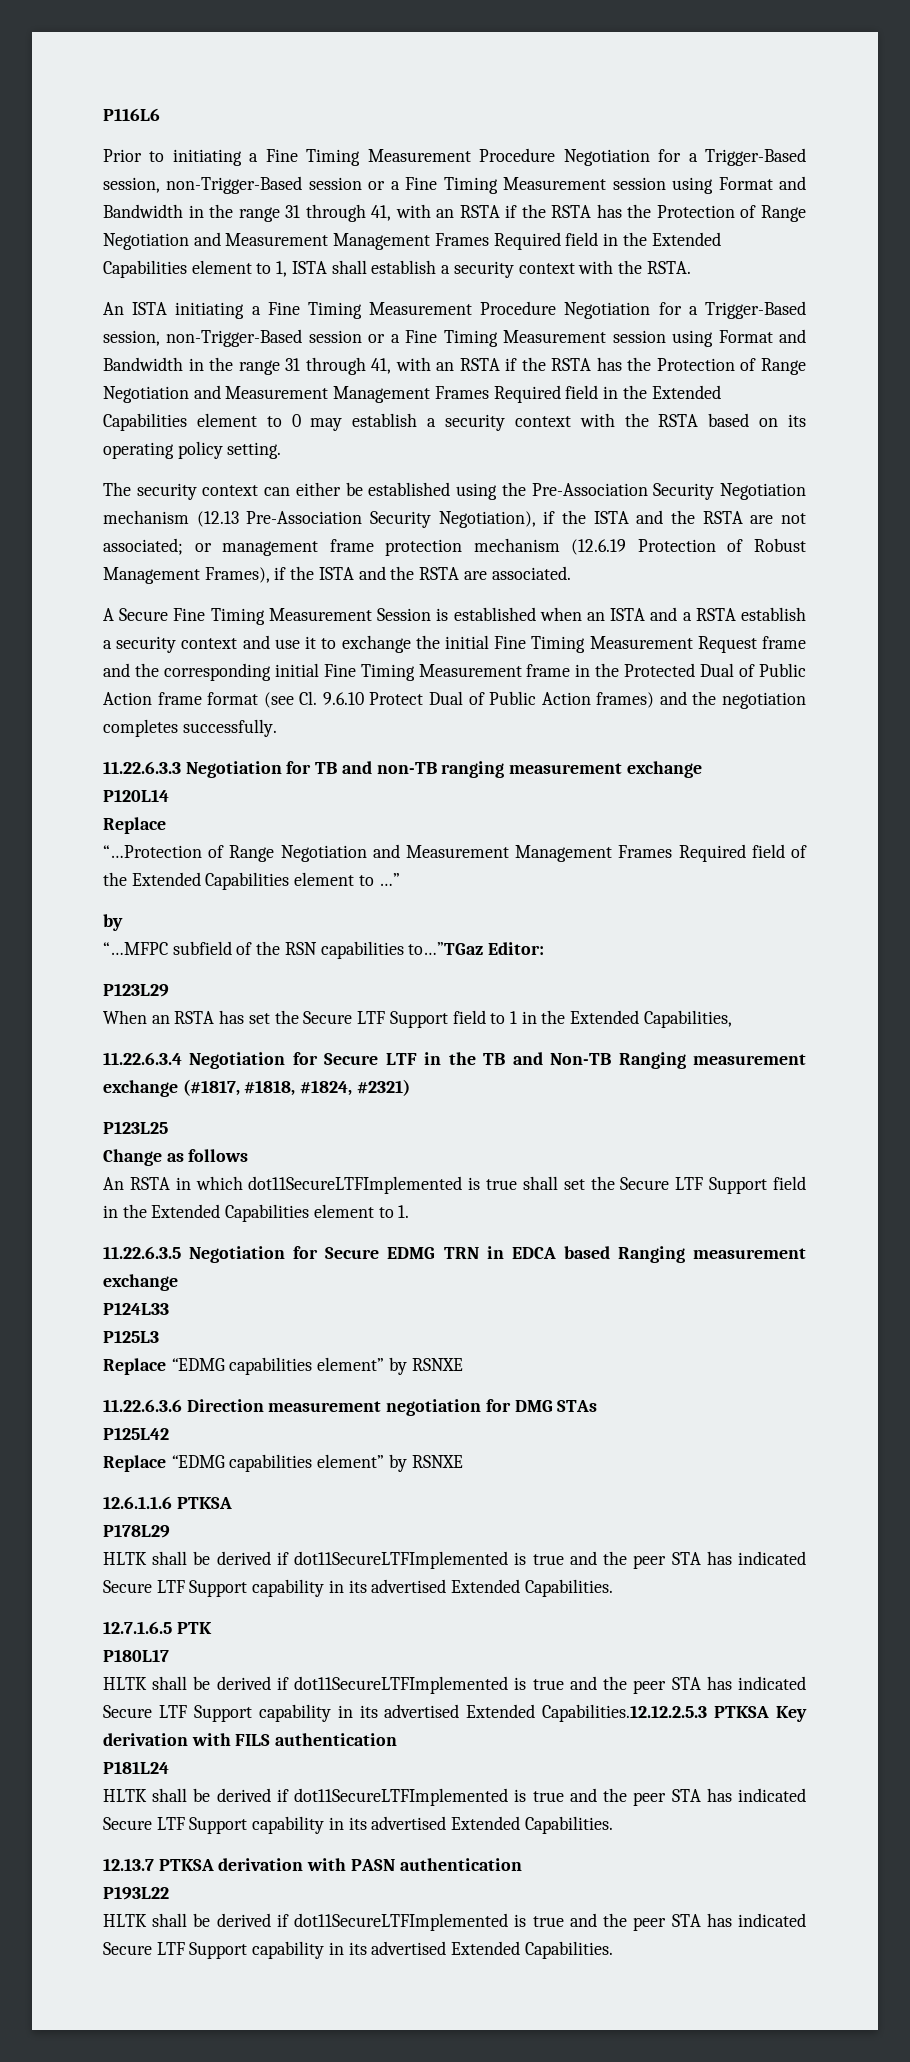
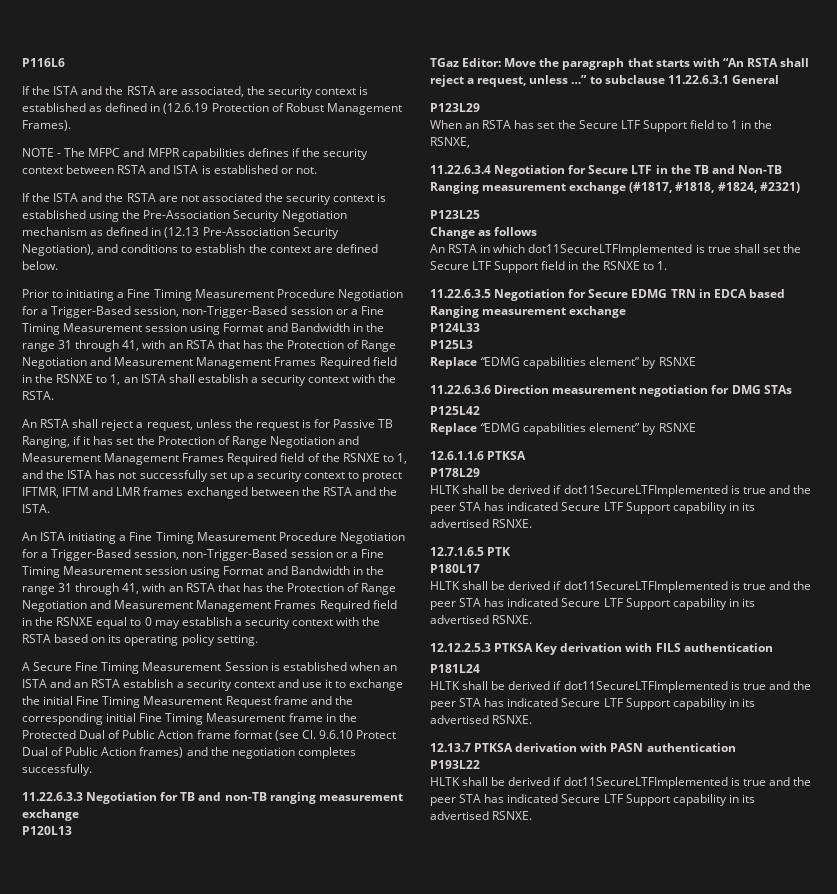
+ If the ISTA and the RSTA are associated, the security context is established as defined in (12.6.19 Protection of Robust Management Frames).
+ NOTE - The MFPC and MFPR capabilities defines if the security context between RSTA and ISTA is established or not.
+ If the ISTA and the RSTA are not associated the security context is established using the Pre-Association Security Negotiation mechanism as defined in (12.13 Pre-Association Security Negotiation), and conditions to establish the context are defined below.
- Prior to initiating a Fine Timing Measurement Procedure Negotiation for a Trigger-Based session, non-Trigger-Based session or a Fine Timing Measurement session using Format and Bandwidth in the range 31 through 41, with an RSTA if the RSTA has the Protection of Range Negotiation and Measurement Management Frames Required field in the Extended Capabilities element to 1, ISTA shall establish a security context with the RSTA.
+ Prior to initiating a Fine Timing Measurement Procedure Negotiation for a Trigger-Based session, non-Trigger-Based session or a Fine Timing Measurement session using Format and Bandwidth in the range 31 through 41, with an RSTA that has the Protection of Range Negotiation and Measurement Management Frames Required field in the RSNXE to 1, an ISTA shall establish a security context with the RSTA.
+ An RSTA shall reject a request, unless the request is for Passive TB Ranging, if it has set the Protection of Range Negotiation and Measurement Management Frames Required field of the RSNXE to 1, and the ISTA has not successfully set up a security context to protect IFTMR, IFTM and LMR frames exchanged between the RSTA and the ISTA.
- An ISTA initiating a Fine Timing Measurement Procedure Negotiation for a Trigger-Based session, non-Trigger-Based session or a Fine Timing Measurement session using Format and Bandwidth in the range 31 through 41, with an RSTA if the RSTA has the Protection of Range Negotiation and Measurement Management Frames Required field in the Extended Capabilities element to 0 may establish a security context with the RSTA based on its operating policy setting.
+ An ISTA initiating a Fine Timing Measurement Procedure Negotiation for a Trigger-Based session, non-Trigger-Based session or a Fine Timing Measurement session using Format and Bandwidth in the range 31 through 41, with an RSTA that has the Protection of Range Negotiation and Measurement Management Frames Required field in the RSNXE equal to 0 may establish a security context with the RSTA based on its operating policy setting.
- The security context can either be established using the Pre-Association Security Negotiation mechanism (12.13 Pre-Association Security Negotiation), if the ISTA and the RSTA are not associated; or management frame protection mechanism (12.6.19 Protection of Robust Management Frames), if the ISTA and the RSTA are associated.
- A Secure Fine Timing Measurement Session is established when an ISTA and a RSTA establish a security context and use it to exchange the initial Fine Timing Measurement Request frame and the corresponding initial Fine Timing Measurement frame in the Protected Dual of Public Action frame format (see Cl. 9.6.10 Protect Dual of Public Action frames) and the negotiation completes successfully.
+ A Secure Fine Timing Measurement Session is established when an ISTA and an RSTA establish a security context and use it to exchange the initial Fine Timing Measurement Request frame and the corresponding initial Fine Timing Measurement frame in the Protected Dual of Public Action frame format (see Cl. 9.6.10 Protect Dual of Public Action frames) and the negotiation completes successfully.
- P120L14
- Replace
- “…Protection of Range Negotiation and Measurement Management Frames Required field of the Extended Capabilities element to …”
- by
- “…MFPC subfield of the RSN capabilities to…”TGaz Editor:
+ P120L13
+ TGaz Editor: Move the paragraph that starts with “An RSTA shall reject a request, unless …” to subclause 11.22.6.3.1 General
- When an RSTA has set the Secure LTF Support field to 1 in the Extended Capabilities,
+ When an RSTA has set the Secure LTF Support field to 1 in the RSNXE,
- An RSTA in which dot11SecureLTFImplemented is true shall set the Secure LTF Support field in the Extended Capabilities element to 1.
+ An RSTA in which dot11SecureLTFImplemented is true shall set the Secure LTF Support field in the RSNXE to 1.
  P178L29
- HLTK shall be derived if dot11SecureLTFImplemented is true and the peer STA has indicated Secure LTF Support capability in its advertised Extended Capabilities.
+ HLTK shall be derived if dot11SecureLTFImplemented is true and the peer STA has indicated Secure LTF Support capability in its advertised RSNXE.
  P180L17
- HLTK shall be derived if dot11SecureLTFImplemented is true and the peer STA has indicated Secure LTF Support capability in its advertised Extended Capabilities.12.12.2.5.3 PTKSA Key derivation with FILS authentication
+ HLTK shall be derived if dot11SecureLTFImplemented is true and the peer STA has indicated Secure LTF Support capability in its advertised RSNXE.
+ 12.12.2.5.3 PTKSA Key derivation with FILS authentication
  P181L24
- HLTK shall be derived if dot11SecureLTFImplemented is true and the peer STA has indicated Secure LTF Support capability in its advertised Extended Capabilities.
+ HLTK shall be derived if dot11SecureLTFImplemented is true and the peer STA has indicated Secure LTF Support capability in its advertised RSNXE.
  P193L22
- HLTK shall be derived if dot11SecureLTFImplemented is true and the peer STA has indicated Secure LTF Support capability in its advertised Extended Capabilities.
+ HLTK shall be derived if dot11SecureLTFImplemented is true and the peer STA has indicated Secure LTF Support capability in its advertised RSNXE.

